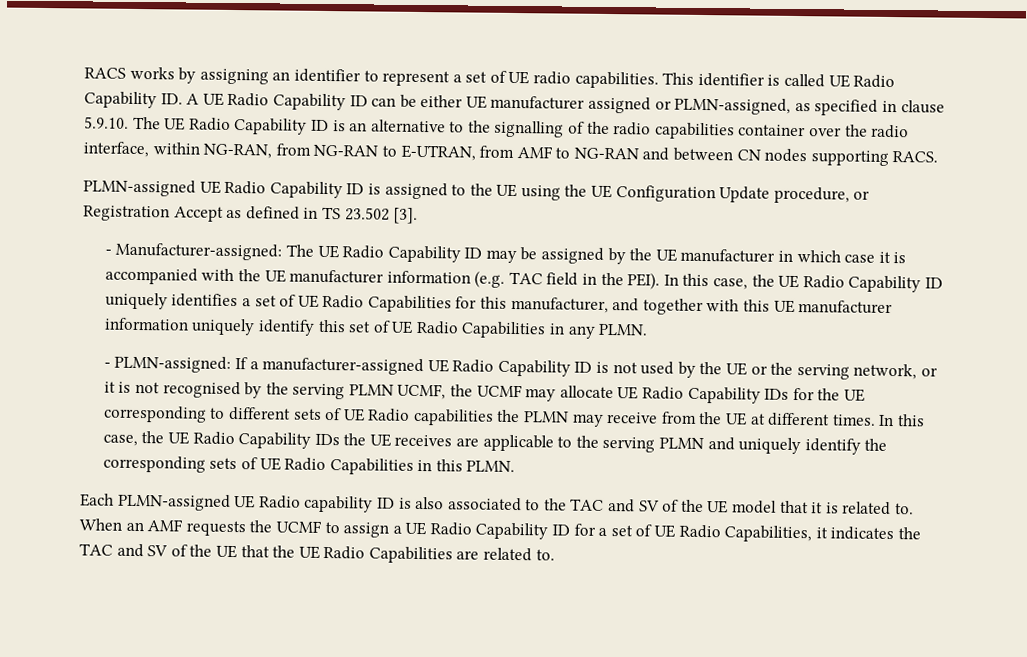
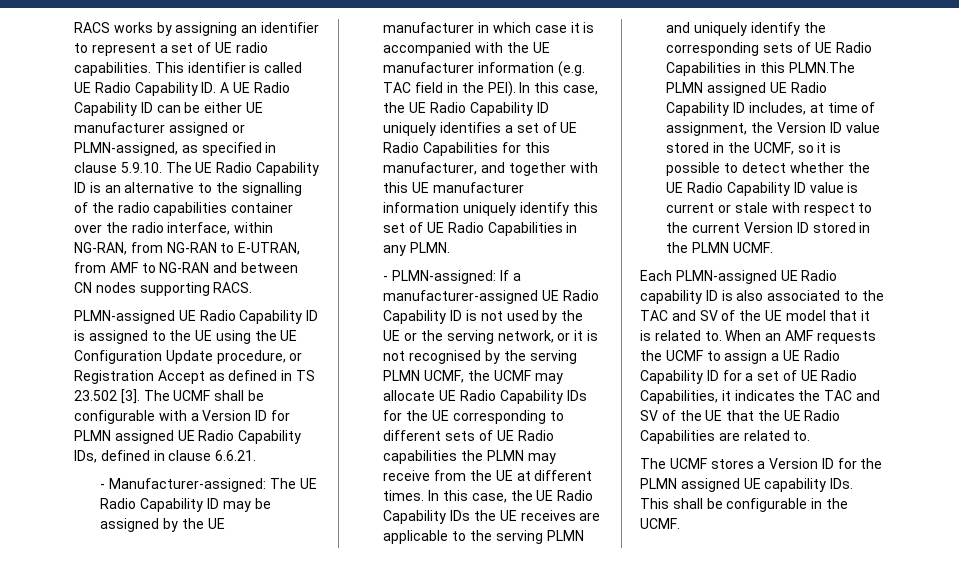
+ The UCMF shall be configurable with a Version ID for PLMN assigned UE Radio Capability IDs, defined in clause 6.6.21.
- In this case, the UE Radio Capability IDs the UE receives are applicable to the serving PLMN and uniquely identify the corresponding sets of UE Radio Capabilities in this PLMN.
+ In this case, the UE Radio Capability IDs the UE receives are applicable to the serving PLMN and uniquely identify the corresponding sets of UE Radio Capabilities in this PLMN.The PLMN assigned UE Radio Capability ID includes, at time of assignment, the Version ID value stored in the UCMF, so it is possible to detect whether the UE Radio Capability ID value is current or stale with respect to the current Version ID stored in the PLMN UCMF.
+ The UCMF stores a Version ID for the PLMN assigned UE capability IDs. This shall be configurable in the UCMF.

